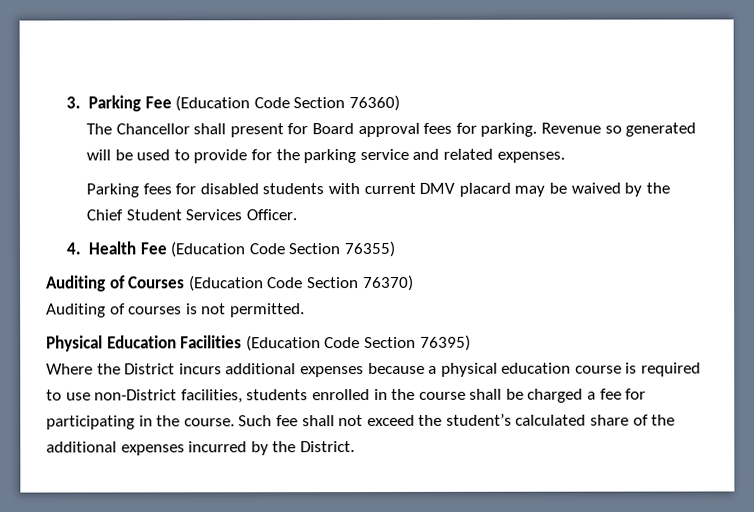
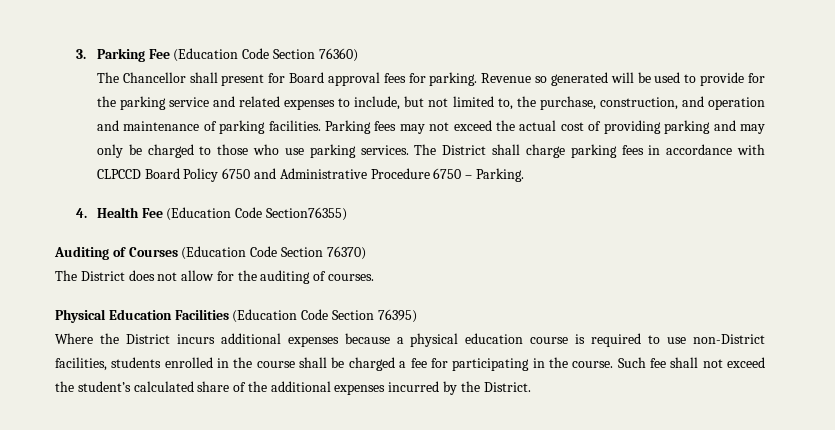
- Revenue so generated will be used to provide for the parking service and related expenses.
- Parking fees for disabled students with current DMV placard may be waived by the Chief Student Services Officer.
+ Revenue so generated will be used to provide for the parking service and related expenses to include, but not limited to, the purchase, construction, and operation and maintenance of parking facilities. Parking fees may not exceed the actual cost of providing parking and may only be charged to those who use parking services. The District shall charge parking fees in accordance with CLPCCD Board Policy 6750 and Administrative Procedure 6750 – Parking.
- 4. Health Fee (Education Code Section 76355)
+ 4. Health Fee (Education Code Section76355)
- Auditing of courses is not permitted.
+ The District does not allow for the auditing of courses.

